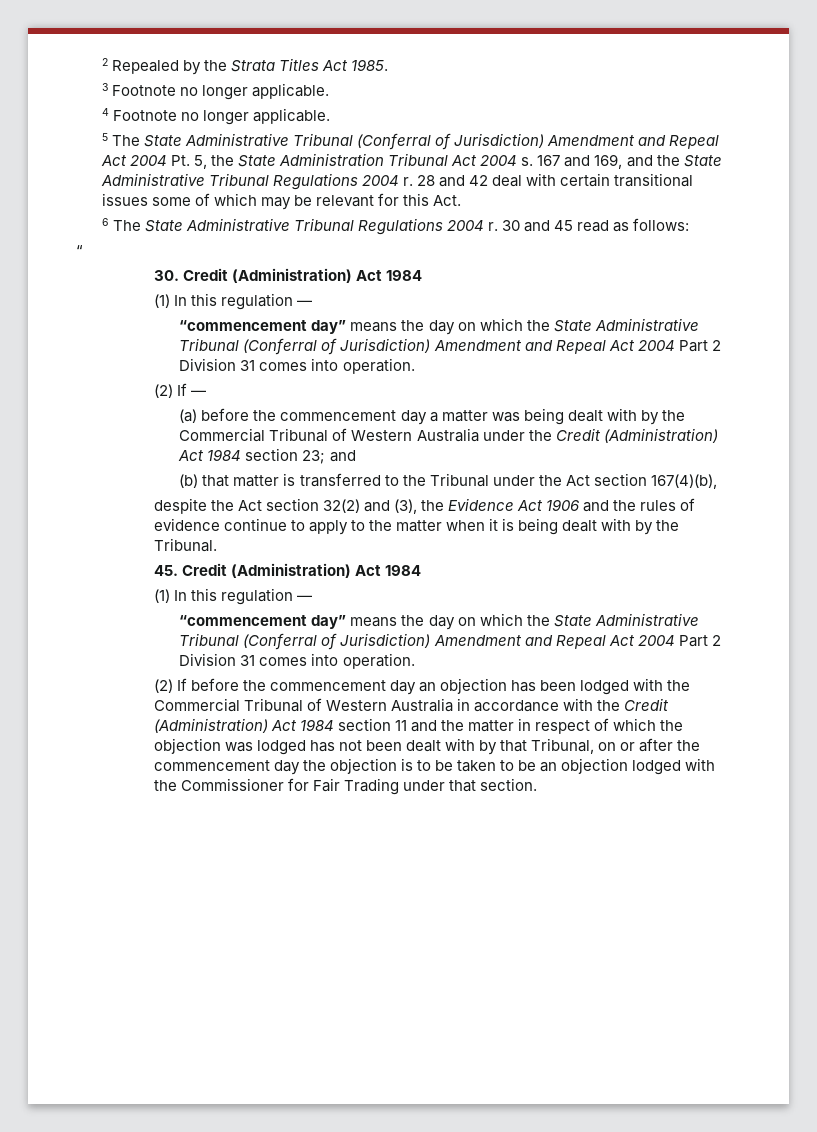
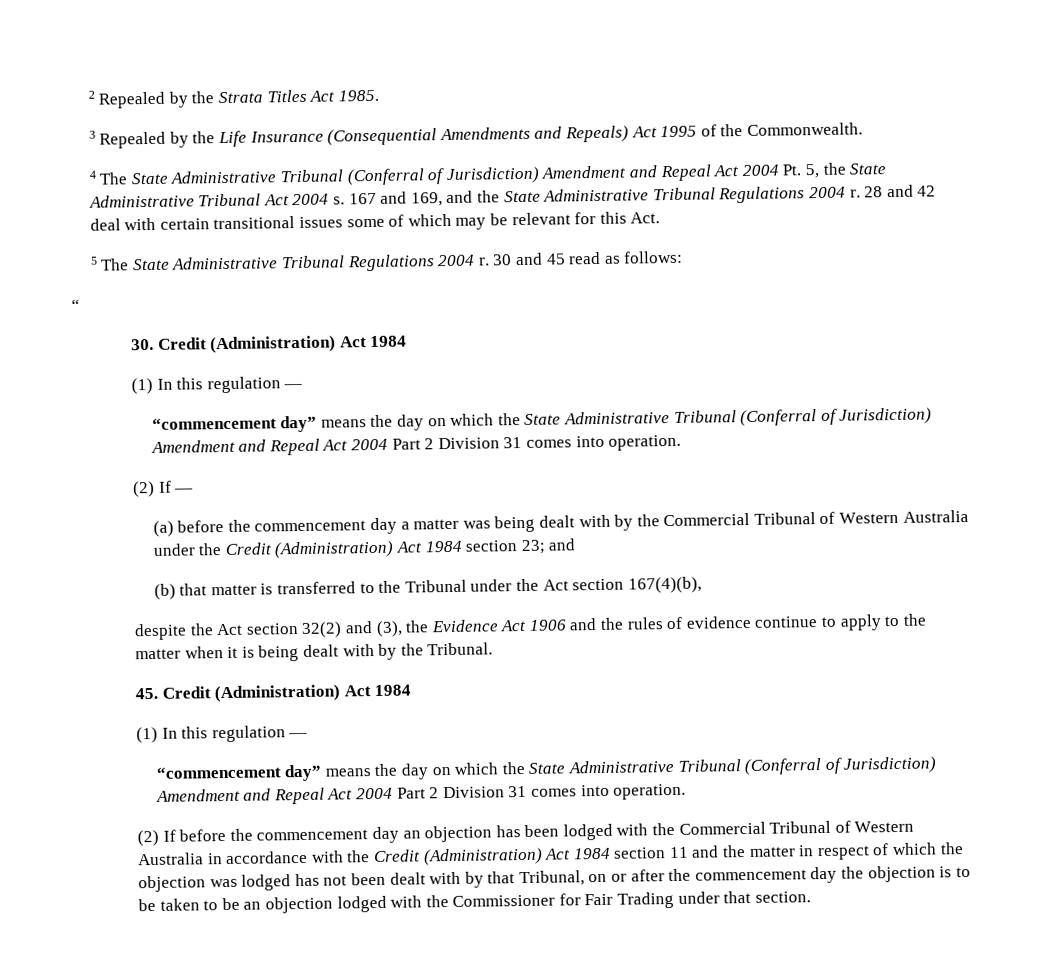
- 3 Footnote no longer applicable.
- 4 Footnote no longer applicable.
- 5 The State Administrative Tribunal (Conferral of Jurisdiction) Amendment and Repeal Act 2004 Pt. 5, the State Administration Tribunal Act 2004 s.
+ 3 Repealed by the Life Insurance (Consequential Amendments and Repeals) Act 1995 of the Commonwealth.
+ 4 The State Administrative Tribunal (Conferral of Jurisdiction) Amendment and Repeal Act 2004 Pt. 5, the State Administrative Tribunal Act 2004 s.
- 6 The State Administrative Tribunal Regulations 2004 r.
+ 5 The State Administrative Tribunal Regulations 2004 r.

